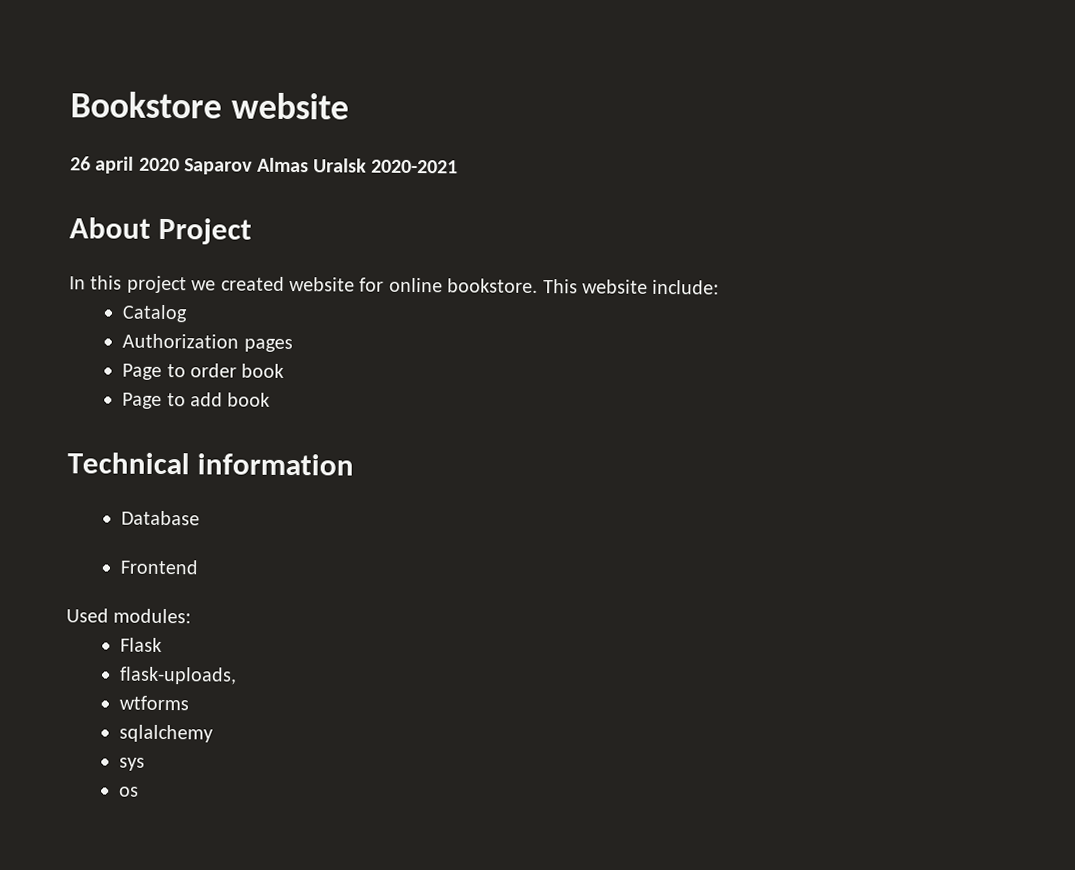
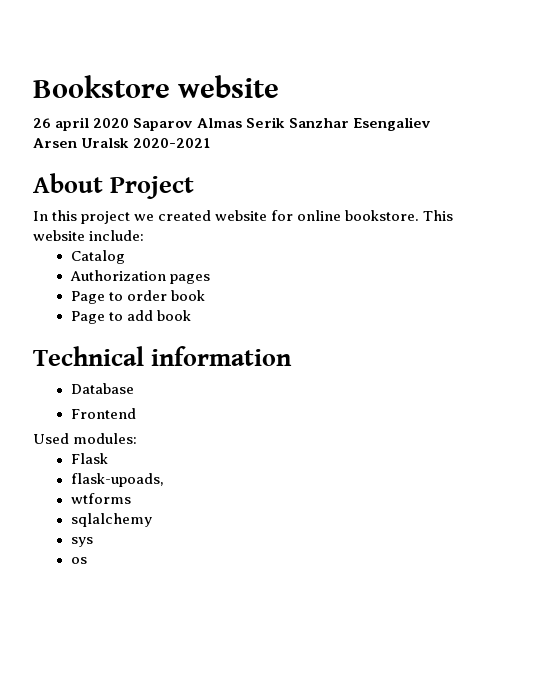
- 26 april 2020 Saparov Almas Uralsk 2020-2021
+ 26 april 2020 Saparov Almas Serik Sanzhar Esengaliev Arsen Uralsk 2020-2021
- flask-uploads,
+ flask-upoads,

